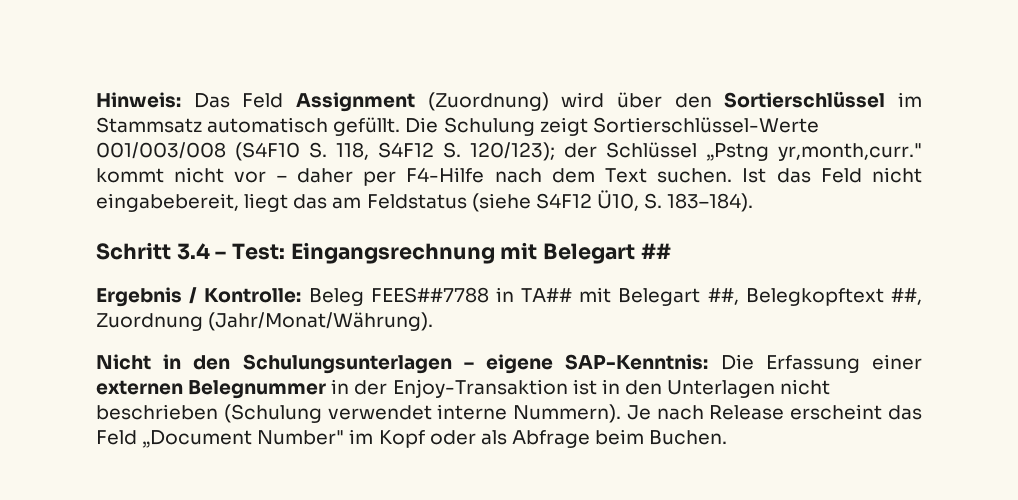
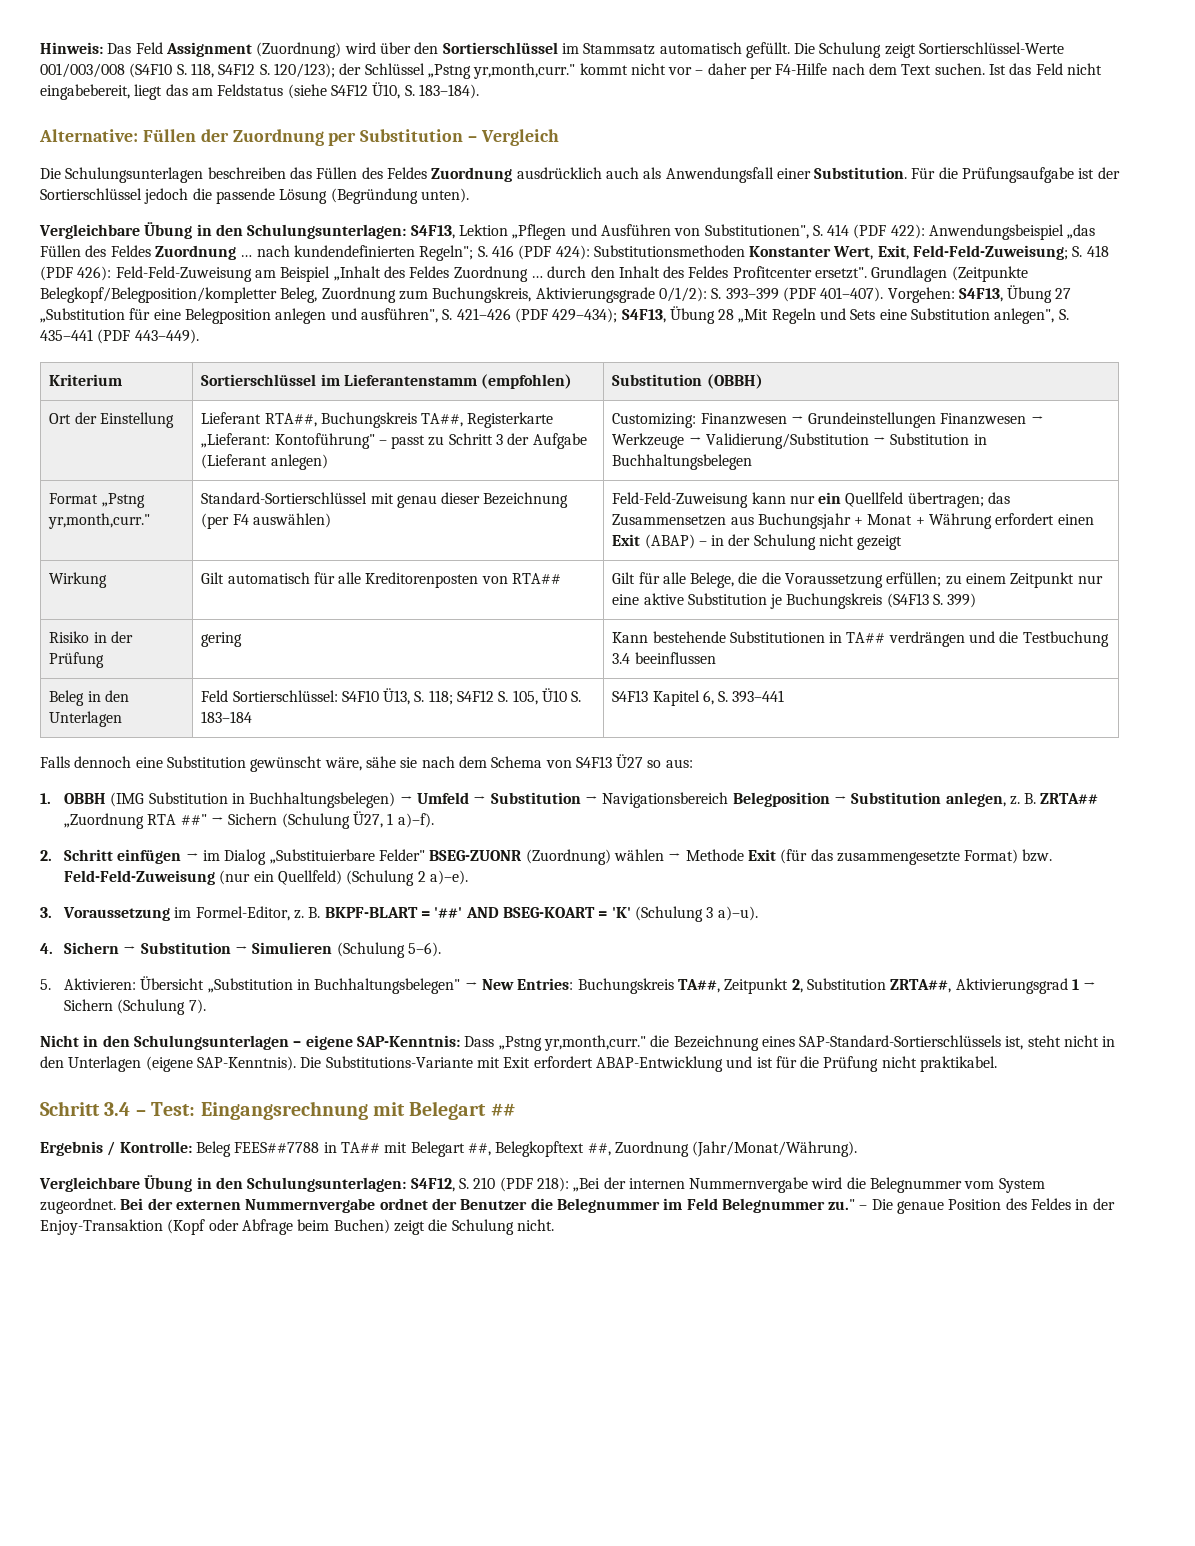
+ Alternative: Füllen der Zuordnung per Substitution – Vergleich
+ Die Schulungsunterlagen beschreiben das Füllen des Feldes Zuordnung ausdrücklich auch als Anwendungsfall einer Substitution. Für die Prüfungsaufgabe ist der Sortierschlüssel jedoch die passende Lösung (Begründung unten).
+ Vergleichbare Übung in den Schulungsunterlagen: S4F13, Lektion „Pflegen und Ausführen von Substitutionen", S. 414 (PDF 422): Anwendungsbeispiel „das Füllen des Feldes Zuordnung … nach kundendefinierten Regeln"; S. 416 (PDF 424): Substitutionsmethoden Konstanter Wert, Exit, Feld-Feld-Zuweisung; S. 418 (PDF 426): Feld-Feld-Zuweisung am Beispiel „Inhalt des Feldes Zuordnung … durch den Inhalt des Feldes Profitcenter ersetzt". Grundlagen (Zeitpunkte Belegkopf/Belegposition/kompletter Beleg, Zuordnung zum Buchungskreis, Aktivierungsgrade 0/1/2): S. 393–399 (PDF 401–407). Vorgehen: S4F13, Übung 27 „Substitution für eine Belegposition anlegen und ausführen", S. 421–426 (PDF 429–434); S4F13, Übung 28 „Mit Regeln und Sets eine Substitution anlegen", S. 435–441 (PDF 443–449).
+ Kriterium | Sortierschlüssel im Lieferantenstamm (empfohlen) | Substitution (OBBH)
+ Ort der Einstellung | Lieferant RTA##, Buchungskreis TA##, Registerkarte „Lieferant: Kontoführung" – passt zu Schritt 3 der Aufgabe (Lieferant anlegen) | Customizing: Finanzwesen → Grundeinstellungen Finanzwesen → Werkzeuge → Validierung/Substitution → Substitution in Buchhaltungsbelegen
+ Format „Pstng yr,month,curr." | Standard-Sortierschlüssel mit genau dieser Bezeichnung (per F4 auswählen) | Feld-Feld-Zuweisung kann nur ein Quellfeld übertragen; das Zusammensetzen aus Buchungsjahr + Monat + Währung erfordert einen Exit (ABAP) – in der Schulung nicht gezeigt
+ Wirkung | Gilt automatisch für alle Kreditorenposten von RTA## | Gilt für alle Belege, die die Voraussetzung erfüllen; zu einem Zeitpunkt nur eine aktive Substitution je Buchungskreis (S4F13 S. 399)
+ Risiko in der Prüfung | gering | Kann bestehende Substitutionen in TA## verdrängen und die Testbuchung 3.4 beeinflussen
+ Beleg in den Unterlagen | Feld Sortierschlüssel: S4F10 Ü13, S. 118; S4F12 S. 105, Ü10 S. 183–184 | S4F13 Kapitel 6, S. 393–441
+ Falls dennoch eine Substitution gewünscht wäre, sähe sie nach dem Schema von S4F13 Ü27 so aus:
+ 1. OBBH (IMG Substitution in Buchhaltungsbelegen) → Umfeld → Substitution → Navigationsbereich Belegposition → Substitution anlegen, z. B. ZRTA## „Zuordnung RTA ##" → Sichern (Schulung Ü27, 1 a)–f).
+ 2. Schritt einfügen → im Dialog „Substituierbare Felder" BSEG-ZUONR (Zuordnung) wählen → Methode Exit (für das zusammengesetzte Format) bzw. Feld-Feld-Zuweisung (nur ein Quellfeld) (Schulung 2 a)–e).
+ 3. Voraussetzung im Formel-Editor, z. B. BKPF-BLART = '##' AND BSEG-KOART = 'K' (Schulung 3 a)–u).
+ 4. Sichern → Substitution → Simulieren (Schulung 5–6).
+ 5. Aktivieren: Übersicht „Substitution in Buchhaltungsbelegen" → New Entries: Buchungskreis TA##, Zeitpunkt 2, Substitution ZRTA##, Aktivierungsgrad 1 → Sichern (Schulung 7).
+ Nicht in den Schulungsunterlagen – eigene SAP-Kenntnis: Dass „Pstng yr,month,curr." die Bezeichnung eines SAP-Standard-Sortierschlüssels ist, steht nicht in den Unterlagen (eigene SAP-Kenntnis). Die Substitutions-Variante mit Exit erfordert ABAP-Entwicklung und ist für die Prüfung nicht praktikabel.
- Nicht in den Schulungsunterlagen – eigene SAP-Kenntnis: Die Erfassung einer externen Belegnummer in der Enjoy-Transaktion ist in den Unterlagen nicht beschrieben (Schulung verwendet interne Nummern). Je nach Release erscheint das Feld „Document Number" im Kopf oder als Abfrage beim Buchen.
+ Vergleichbare Übung in den Schulungsunterlagen: S4F12, S. 210 (PDF 218): „Bei der internen Nummernvergabe wird die Belegnummer vom System zugeordnet. Bei der externen Nummernvergabe ordnet der Benutzer die Belegnummer im Feld Belegnummer zu." – Die genaue Position des Feldes in der Enjoy-Transaktion (Kopf oder Abfrage beim Buchen) zeigt die Schulung nicht.

